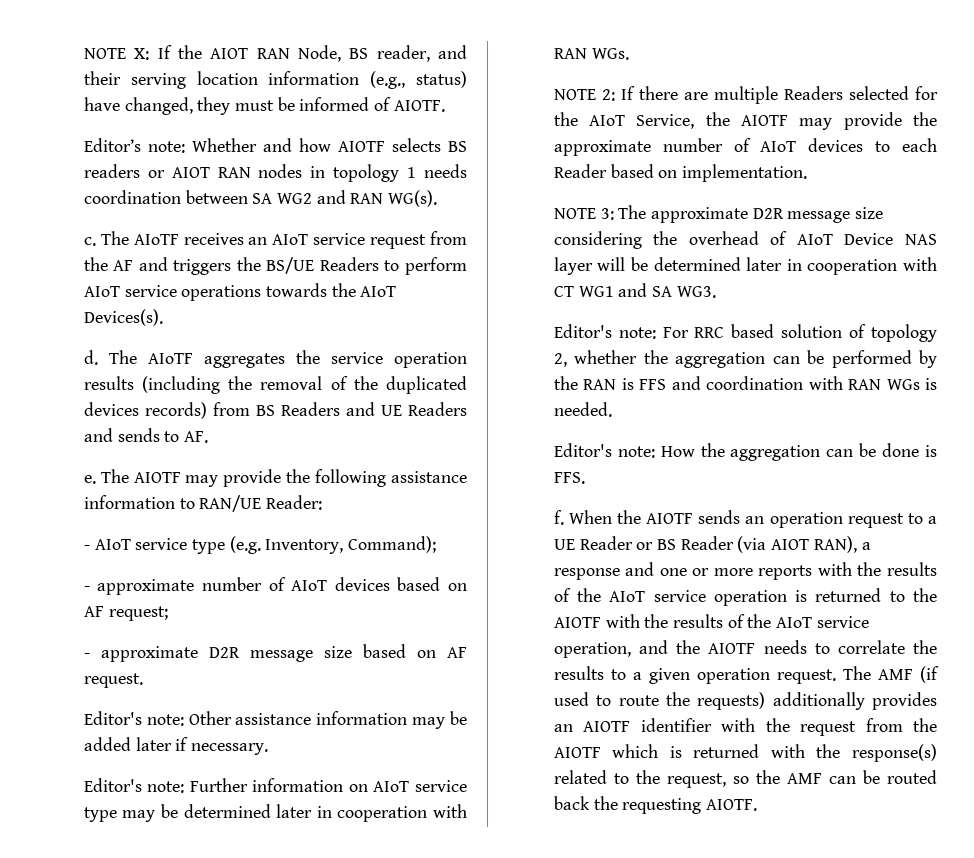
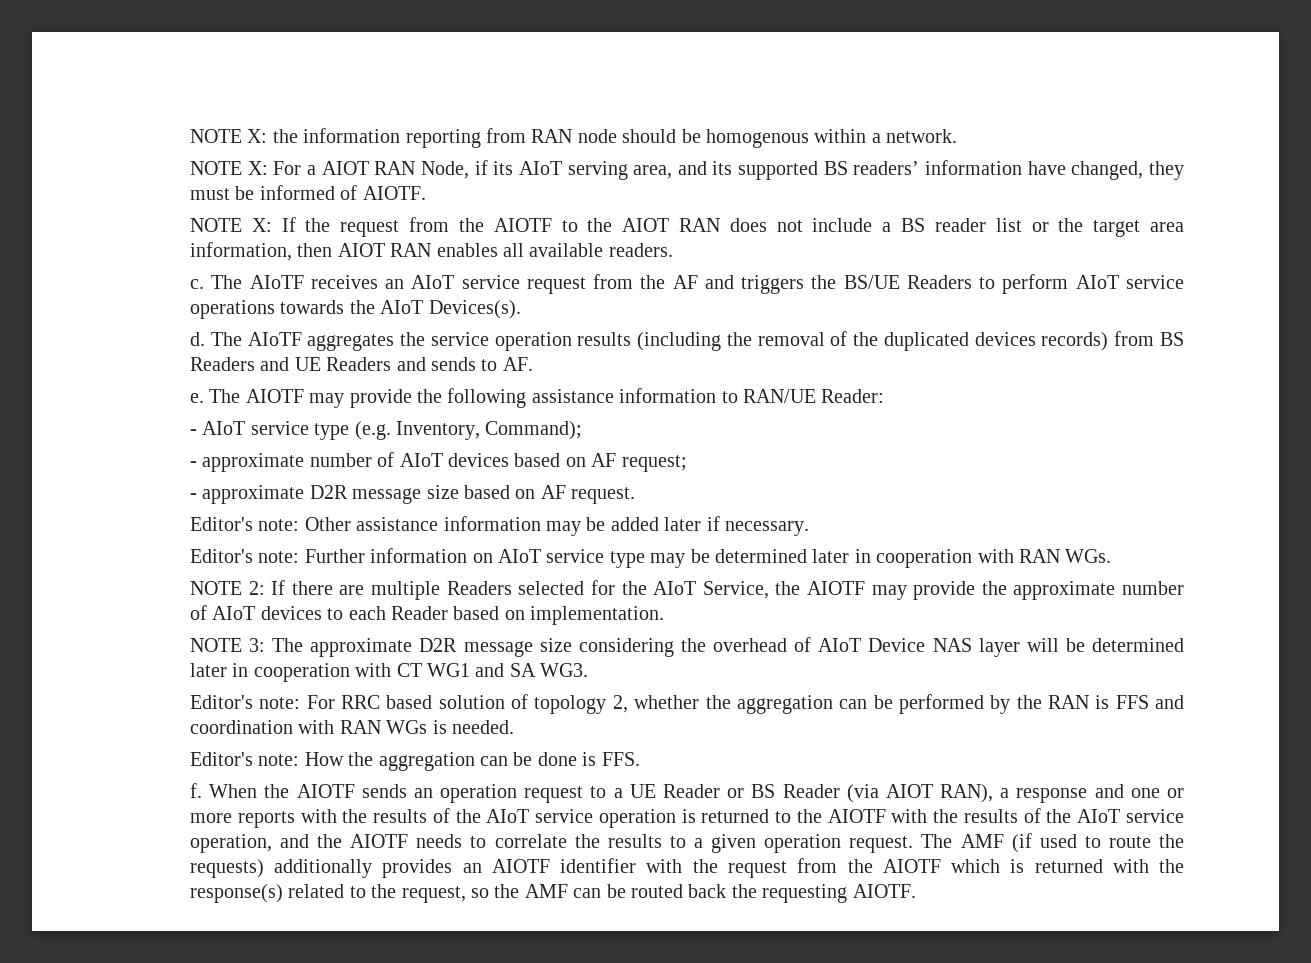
- NOTE X: If the AIOT RAN Node, BS reader, and their serving location information (e.g., status) have changed, they must be informed of AIOTF.
+ NOTE X: the information reporting from RAN node should be homogenous within a network.
+ NOTE X: For a AIOT RAN Node, if its AIoT serving area, and its supported BS readers’ information have changed, they must be informed of AIOTF.
- Editor’s note: Whether and how AIOTF selects BS readers or AIOT RAN nodes in topology 1 needs coordination between SA WG2 and RAN WG(s).
+ NOTE X: If the request from the AIOTF to the AIOT RAN does not include a BS reader list or the target area information, then AIOT RAN enables all available readers.

